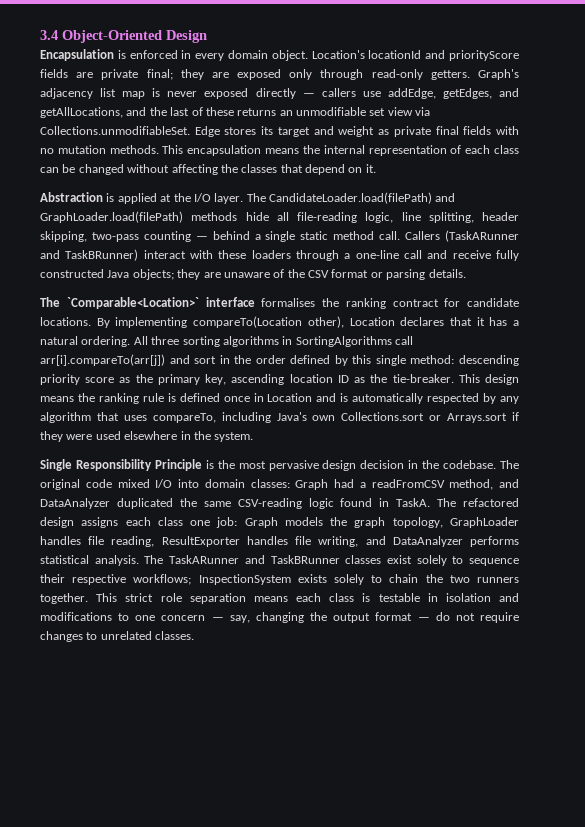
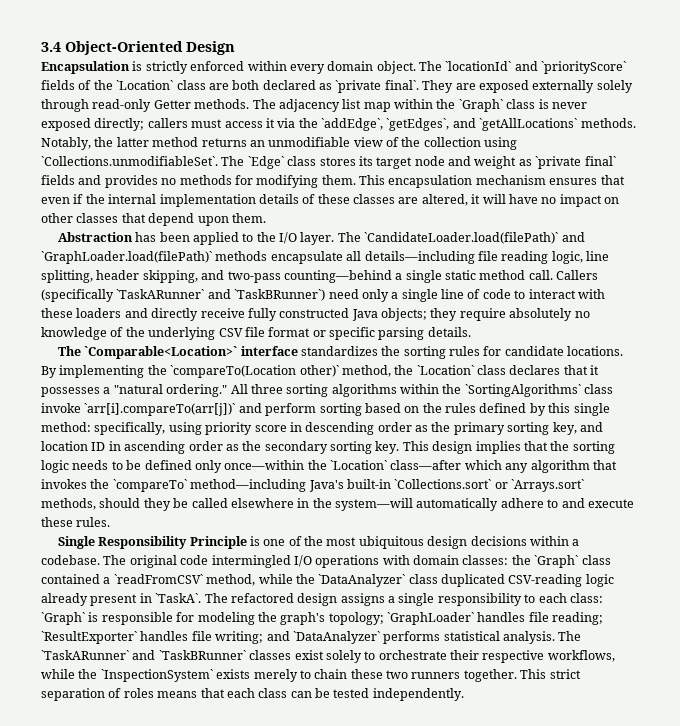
- Encapsulation is enforced in every domain object. Location's locationId and priorityScore fields are private final; they are exposed only through read-only getters. Graph's adjacency list map is never exposed directly — callers use addEdge, getEdges, and getAllLocations, and the last of these returns an unmodifiable set view via Collections.unmodifiableSet. Edge stores its target and weight as private final fields with no mutation methods. This encapsulation means the internal representation of each class can be changed without affecting the classes that depend on it.
+ Encapsulation is strictly enforced within every domain object. The `locationId` and `priorityScore` fields of the `Location` class are both declared as `private final`. They are exposed externally solely through read-only Getter methods. The adjacency list map within the `Graph` class is never exposed directly; callers must access it via the `addEdge`, `getEdges`, and `getAllLocations` methods. Notably, the latter method returns an unmodifiable view of the collection using `Collections.unmodifiableSet`. The `Edge` class stores its target node and weight as `private final` fields and provides no methods for modifying them. This encapsulation mechanism ensures that even if the internal implementation details of these classes are altered, it will have no impact on other classes that depend upon them.
- Abstraction is applied at the I/O layer. The CandidateLoader.load(filePath) and GraphLoader.load(filePath) methods hide all file-reading logic, line splitting, header skipping, two-pass counting — behind a single static method call.
+ Abstraction has been applied to the I/O layer. The `CandidateLoader.load(filePath)` and `GraphLoader.load(filePath)` methods encapsulate all details—including file reading logic, line splitting, header skipping, and two-pass counting—behind a single static method call.
- Callers (TaskARunner and TaskBRunner) interact with these loaders through a one-line call and receive fully constructed Java objects; they are unaware of the CSV format or parsing details.
+ Callers (specifically `TaskARunner` and `TaskBRunner`) need only a single line of code to interact with these loaders and directly receive fully constructed Java objects; they require absolutely no knowledge of the underlying CSV file format or specific parsing details.
- The `Comparable<Location>` interface formalises the ranking contract for candidate locations.
+ The `Comparable<Location>` interface standardizes the sorting rules for candidate locations.
- By implementing compareTo(Location other), Location declares that it has a natural ordering. All three sorting algorithms in SortingAlgorithms call arr[i].compareTo(arr[j]) and sort in the order defined by this single method: descending priority score as the primary key, ascending location ID as the tie-breaker. This design means the ranking rule is defined once in Location and is automatically respected by any algorithm that uses compareTo, including Java's own Collections.sort or Arrays.sort if they were used elsewhere in the system.
- Single Responsibility Principle is the most pervasive design decision in the codebase. The original code mixed I/O into domain classes: Graph had a readFromCSV method, and DataAnalyzer duplicated the same CSV-reading logic found in TaskA. The refactored design assigns each class one job: Graph models the graph topology, GraphLoader handles file reading, ResultExporter handles file writing, and DataAnalyzer performs statistical analysis.
+ By implementing the `compareTo(Location other)` method, the `Location` class declares that it possesses a "natural ordering." All three sorting algorithms within the `SortingAlgorithms` class invoke `arr[i].compareTo(arr[j])` and perform sorting based on the rules defined by this single method: specifically, using priority score in descending order as the primary sorting key, and location ID in ascending order as the secondary sorting key. This design implies that the sorting logic needs to be defined only once—within the `Location` class—after which any algorithm that invokes the `compareTo` method—including Java's built-in `Collections.sort` or `Arrays.sort` methods, should they be called elsewhere in the system—will automatically adhere to and execute these rules.
+ Single Responsibility Principle is one of the most ubiquitous design decisions within a codebase. The original code intermingled I/O operations with domain classes: the `Graph` class contained a `readFromCSV` method, while the `DataAnalyzer` class duplicated CSV-reading logic already present in `TaskA`. The refactored design assigns a single responsibility to each class: `Graph` is responsible for modeling the graph's topology; `GraphLoader` handles file reading; `ResultExporter` handles file writing; and `DataAnalyzer` performs statistical analysis.
- The TaskARunner and TaskBRunner classes exist solely to sequence their respective workflows; InspectionSystem exists solely to chain the two runners together.
+ The `TaskARunner` and `TaskBRunner` classes exist solely to orchestrate their respective workflows, while the `InspectionSystem` exists merely to chain these two runners together.
- This strict role separation means each class is testable in isolation and modifications to one concern — say, changing the output format — do not require changes to unrelated classes.
+ This strict separation of roles means that each class can be tested independently.

